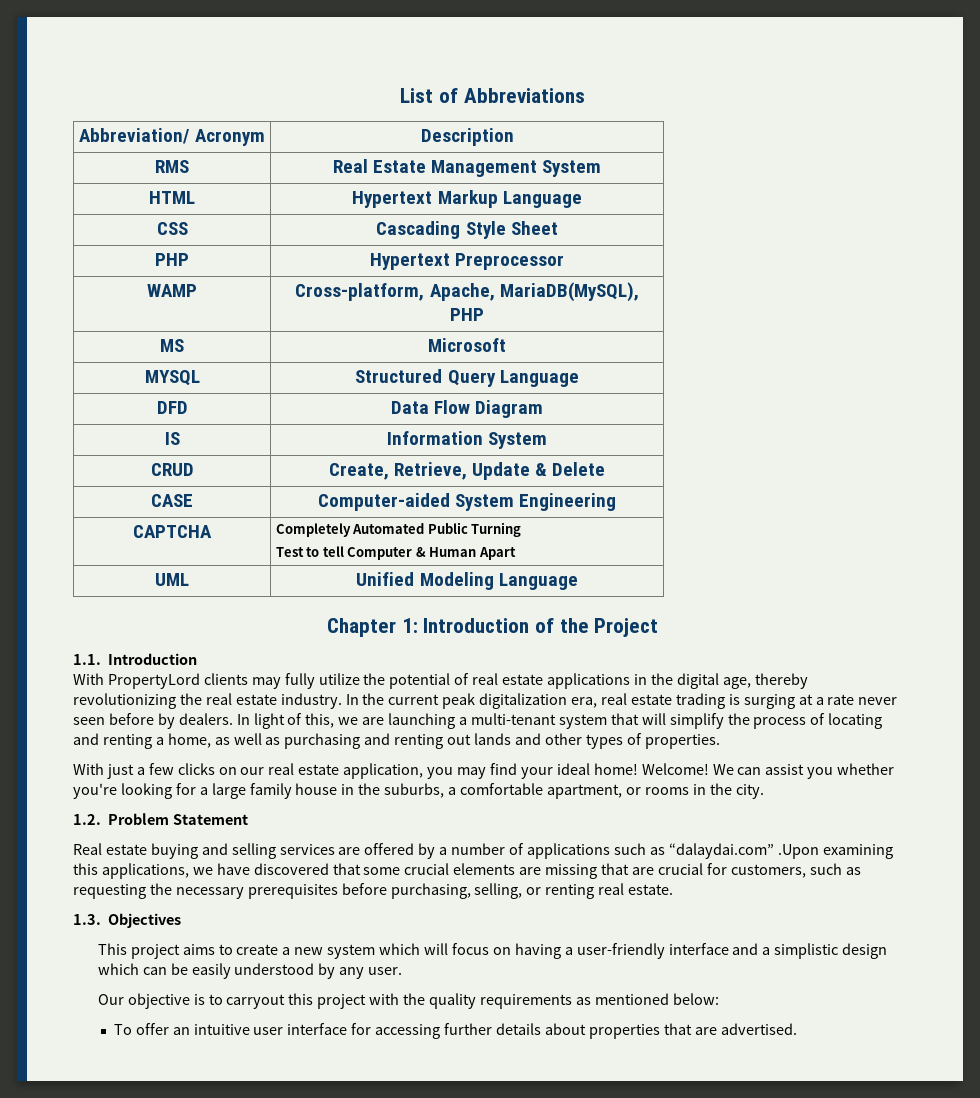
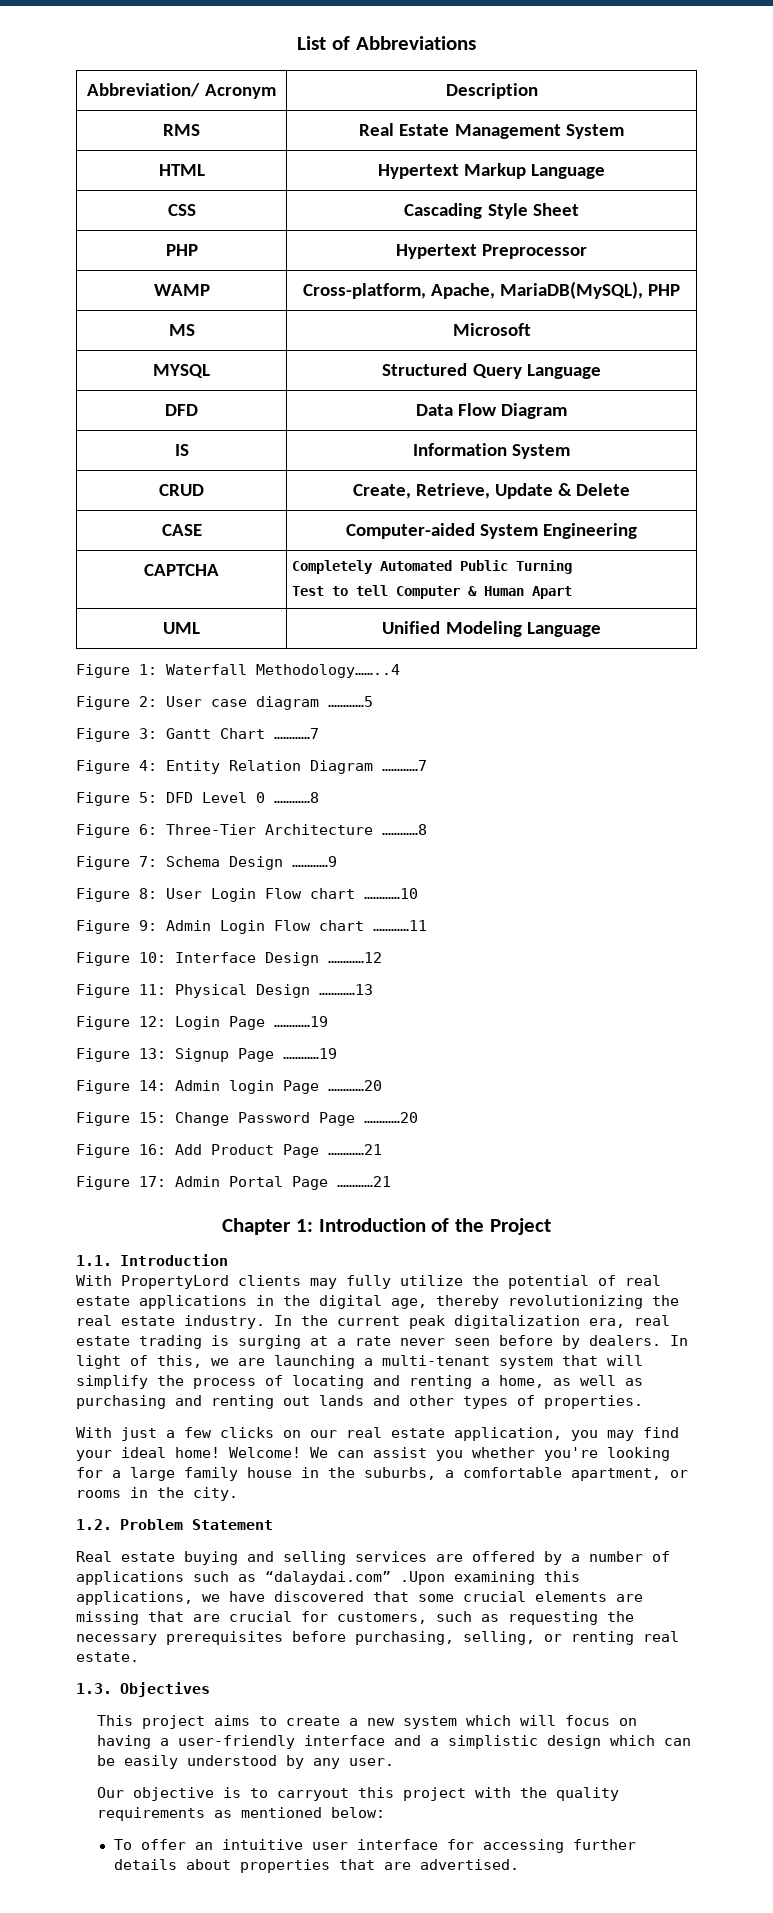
+ Figure 1: Waterfall Methodology……..4
+ Figure 2: User case diagram …………5
+ Figure 3: Gantt Chart …………7
+ Figure 4: Entity Relation Diagram …………7
+ Figure 5: DFD Level 0 …………8
+ Figure 6: Three-Tier Architecture …………8
+ Figure 7: Schema Design …………9
+ Figure 8: User Login Flow chart …………10
+ Figure 9: Admin Login Flow chart …………11
+ Figure 10: Interface Design …………12
+ Figure 11: Physical Design …………13
+ Figure 12: Login Page …………19
+ Figure 13: Signup Page …………19
+ Figure 14: Admin login Page …………20
+ Figure 15: Change Password Page …………20
+ Figure 16: Add Product Page …………21
+ Figure 17: Admin Portal Page …………21

